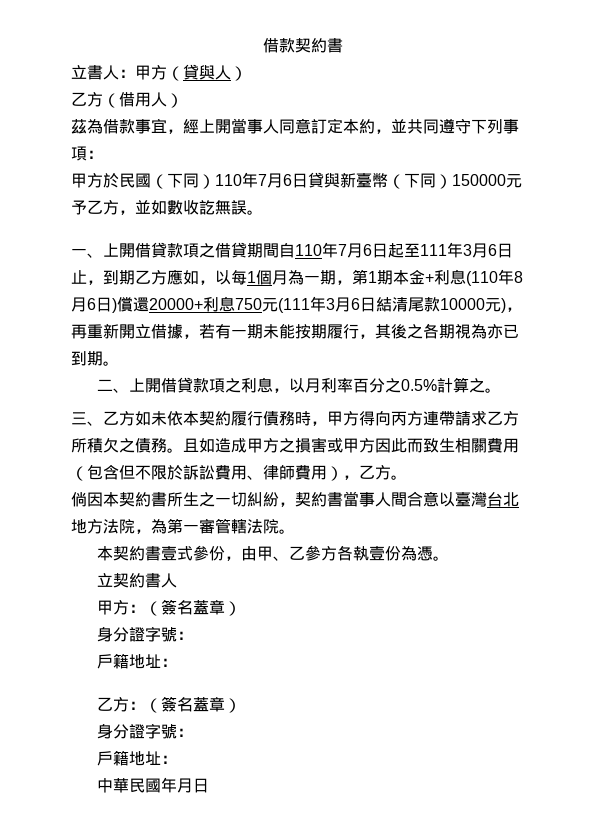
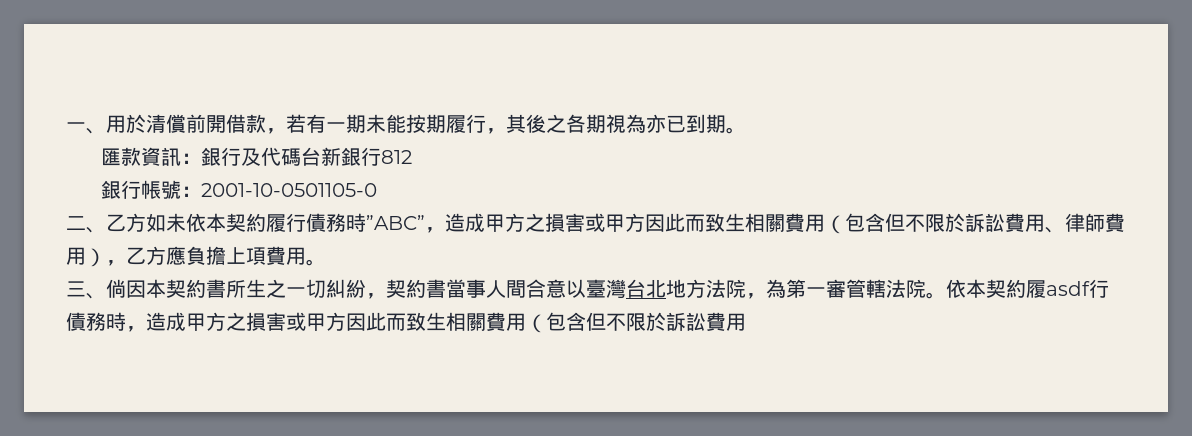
- 借款契約書
- 立書人：甲方（貸與人）
- 乙方（借用人）
- 茲為借款事宜，經上開當事人同意訂定本約，並共同遵守下列事項：
- 甲方於民國（下同）110年7月6日貸與新臺幣（下同）150000元予乙方，並如數收訖無誤。
- 一、上開借貸款項之借貸期間自110年7月6日起至111年3月6日止，到期乙方應如，以每1個月為一期，第1期本金+利息(110年8月6日)償還20000+利息750元(111年3月6日結清尾款10000元)，再重新開立借據，若有一期未能按期履行，其後之各期視為亦已到期。
+ 一、用於清償前開借款，若有一期未能按期履行，其後之各期視為亦已到期。
- 二、上開借貸款項之利息，以月利率百分之0.5%計算之。
- 三、乙方如未依本契約履行債務時，甲方得向丙方連帶請求乙方所積欠之債務。且如造成甲方之損害或甲方因此而致生相關費用（包含但不限於訴訟費用、律師費用），乙方。
- 倘因本契約書所生之一切糾紛，契約書當事人間合意以臺灣台北地方法院，為第一審管轄法院。
- 本契約書壹式參份，由甲、乙參方各執壹份為憑。
- 立契約書人
- 甲方：（簽名蓋章）
- 身分證字號：
- 戶籍地址：
- 乙方：（簽名蓋章）
- 身分證字號：
- 戶籍地址：
- 中華民國年月日
+ 匯款資訊：銀行及代碼台新銀行812
+ 銀行帳號：2001-10-0501105-0
+ 二、乙方如未依本契約履行債務時”ABC”，造成甲方之損害或甲方因此而致生相關費用（包含但不限於訴訟費用、律師費用），乙方應負擔上項費用。
+ 三、倘因本契約書所生之一切糾紛，契約書當事人間合意以臺灣台北地方法院，為第一審管轄法院。依本契約履asdf行債務時，造成甲方之損害或甲方因此而致生相關費用（包含但不限於訴訟費用

